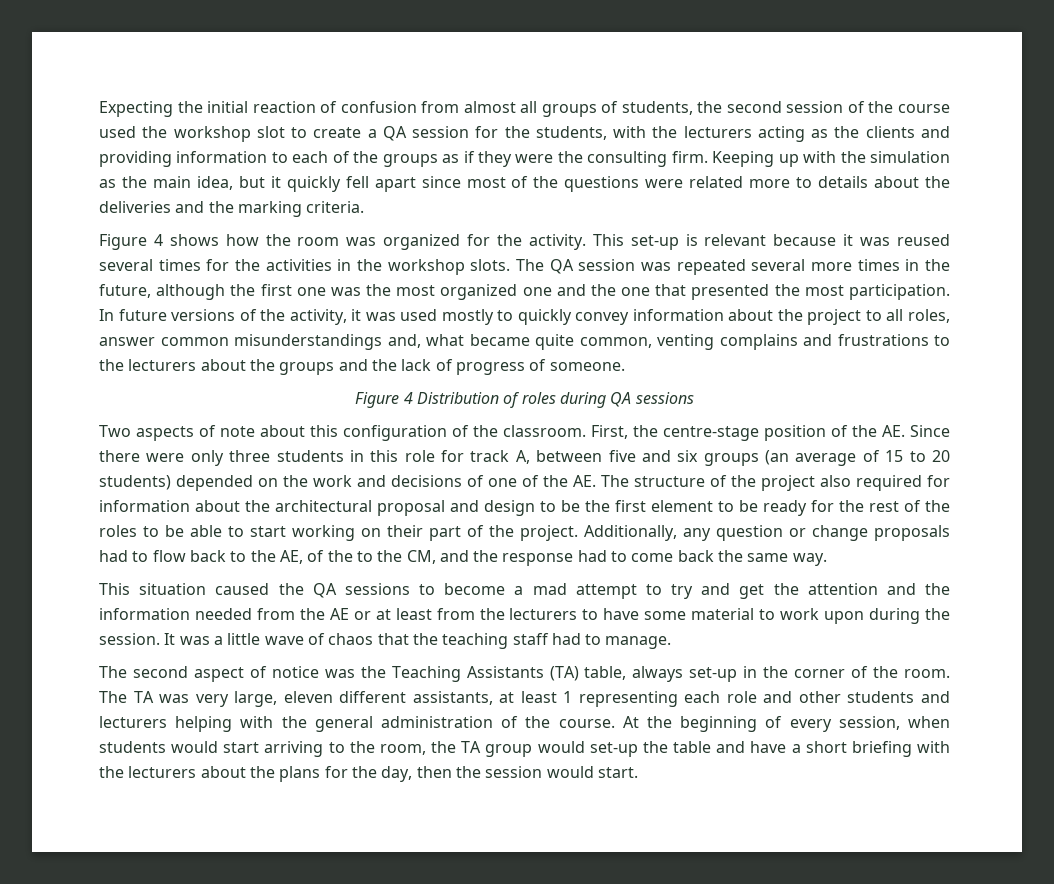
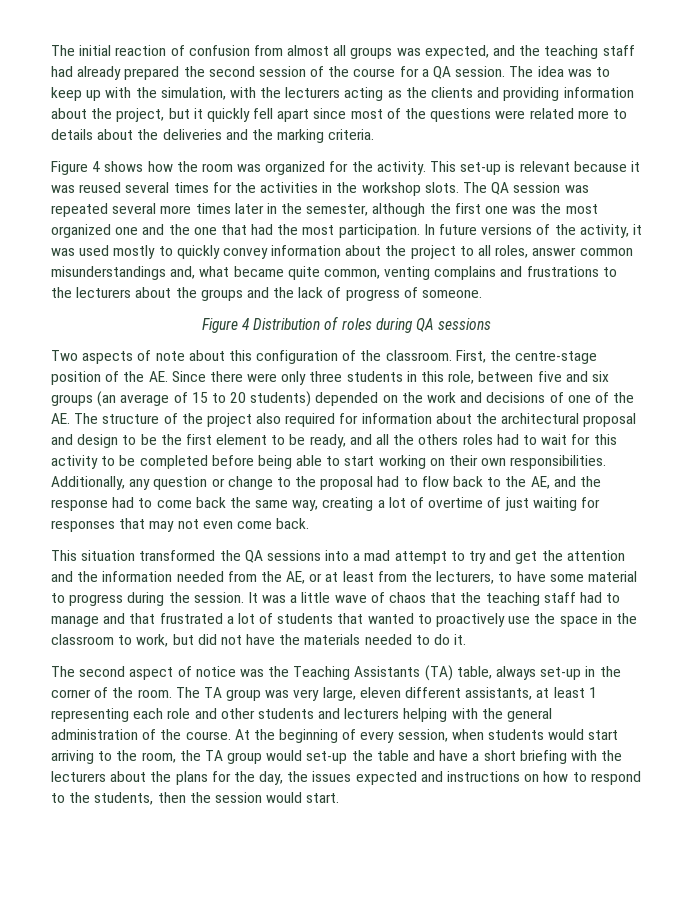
- Expecting the initial reaction of confusion from almost all groups of students, the second session of the course used the workshop slot to create a QA session for the students, with the lecturers acting as the clients and providing information to each of the groups as if they were the consulting firm. Keeping up with the simulation as the main idea, but it quickly fell apart since most of the questions were related more to details about the deliveries and the marking criteria.
+ The initial reaction of confusion from almost all groups was expected, and the teaching staff had already prepared the second session of the course for a QA session. The idea was to keep up with the simulation, with the lecturers acting as the clients and providing information about the project, but it quickly fell apart since most of the questions were related more to details about the deliveries and the marking criteria.
- The QA session was repeated several more times in the future, although the first one was the most organized one and the one that presented the most participation.
+ The QA session was repeated several more times later in the semester, although the first one was the most organized one and the one that had the most participation.
- First, the centre-stage position of the AE. Since there were only three students in this role for track A, between five and six groups (an average of 15 to 20 students) depended on the work and decisions of one of the AE. The structure of the project also required for information about the architectural proposal and design to be the first element to be ready for the rest of the roles to be able to start working on their part of the project.
+ First, the centre-stage position of the AE. Since there were only three students in this role, between five and six groups (an average of 15 to 20 students) depended on the work and decisions of one of the AE. The structure of the project also required for information about the architectural proposal and design to be the first element to be ready, and all the others roles had to wait for this activity to be completed before being able to start working on their own responsibilities.
- Additionally, any question or change proposals had to flow back to the AE, of the to the CM, and the response had to come back the same way.
+ Additionally, any question or change to the proposal had to flow back to the AE, and the response had to come back the same way, creating a lot of overtime of just waiting for responses that may not even come back.
- This situation caused the QA sessions to become a mad attempt to try and get the attention and the information needed from the AE or at least from the lecturers to have some material to work upon during the session.
+ This situation transformed the QA sessions into a mad attempt to try and get the attention and the information needed from the AE, or at least from the lecturers, to have some material to progress during the session.
- It was a little wave of chaos that the teaching staff had to manage.
+ It was a little wave of chaos that the teaching staff had to manage and that frustrated a lot of students that wanted to proactively use the space in the classroom to work, but did not have the materials needed to do it.
- The TA was very large, eleven different assistants, at least 1 representing each role and other students and lecturers helping with the general administration of the course.
+ The TA group was very large, eleven different assistants, at least 1 representing each role and other students and lecturers helping with the general administration of the course.
- At the beginning of every session, when students would start arriving to the room, the TA group would set-up the table and have a short briefing with the lecturers about the plans for the day, then the session would start.
+ At the beginning of every session, when students would start arriving to the room, the TA group would set-up the table and have a short briefing with the lecturers about the plans for the day, the issues expected and instructions on how to respond to the students, then the session would start.

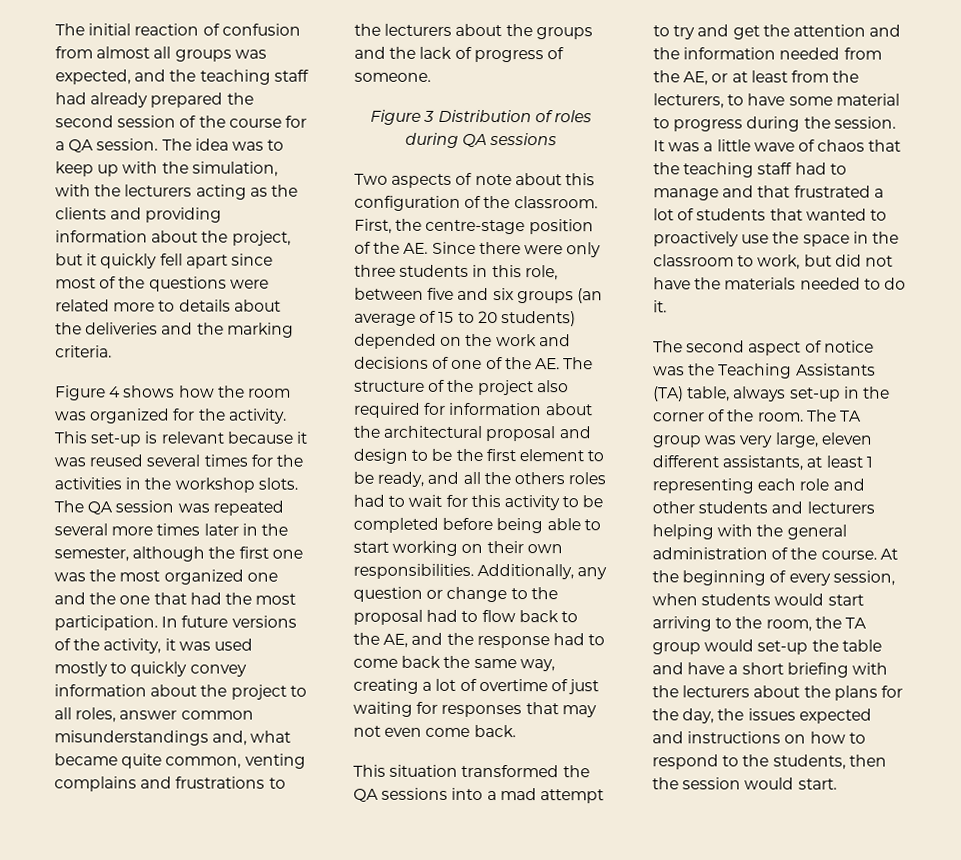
- Figure 4 Distribution of roles during QA sessions
+ Figure 3 Distribution of roles during QA sessions

